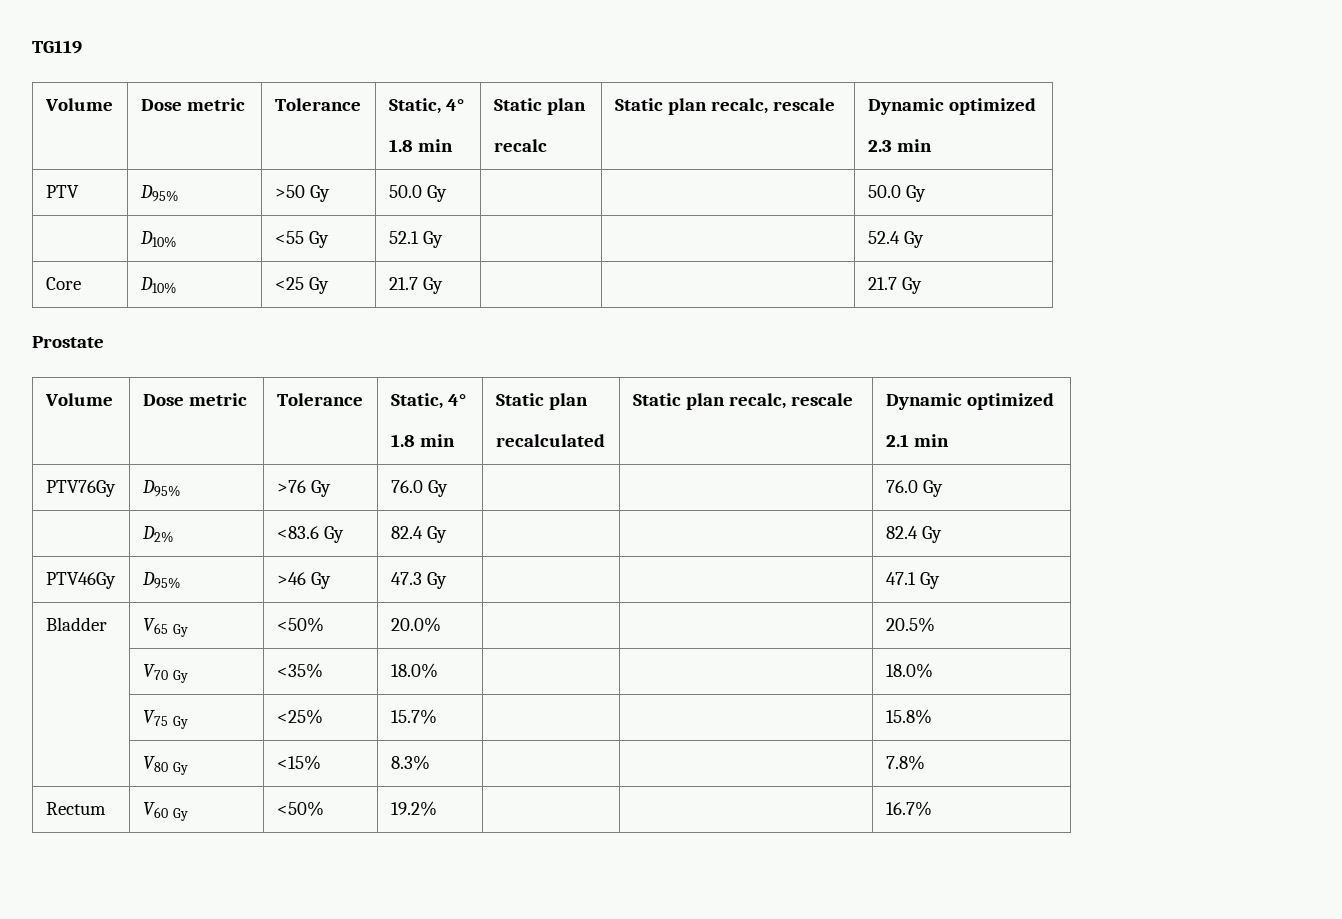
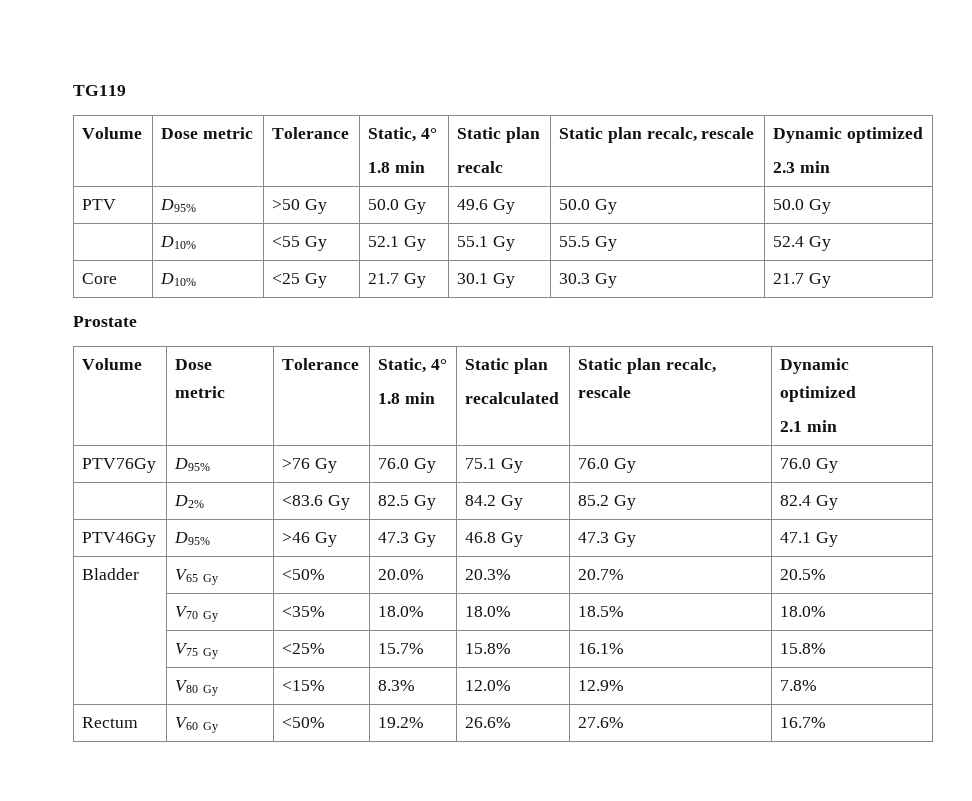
- PTV | D95% | >50 Gy | 50.0 Gy | | | 50.0 Gy
+ PTV | D95% | >50 Gy | 50.0 Gy | 49.6 Gy | 50.0 Gy | 50.0 Gy
- | D10% | <55 Gy | 52.1 Gy | | | 52.4 Gy
+ | D10% | <55 Gy | 52.1 Gy | 55.1 Gy | 55.5 Gy | 52.4 Gy
- Core | D10% | <25 Gy | 21.7 Gy | | | 21.7 Gy
+ Core | D10% | <25 Gy | 21.7 Gy | 30.1 Gy | 30.3 Gy | 21.7 Gy
- PTV76Gy | D95% | >76 Gy | 76.0 Gy | | | 76.0 Gy
+ PTV76Gy | D95% | >76 Gy | 76.0 Gy | 75.1 Gy | 76.0 Gy | 76.0 Gy
- | D2% | <83.6 Gy | 82.4 Gy | | | 82.4 Gy
+ | D2% | <83.6 Gy | 82.5 Gy | 84.2 Gy | 85.2 Gy | 82.4 Gy
- PTV46Gy | D95% | >46 Gy | 47.3 Gy | | | 47.1 Gy
+ PTV46Gy | D95% | >46 Gy | 47.3 Gy | 46.8 Gy | 47.3 Gy | 47.1 Gy
- Bladder | V65 Gy | <50% | 20.0% | | | 20.5%
+ Bladder | V65 Gy | <50% | 20.0% | 20.3% | 20.7% | 20.5%
- | V70 Gy | <35% | 18.0% | | | 18.0%
+ | V70 Gy | <35% | 18.0% | 18.0% | 18.5% | 18.0%
- | V75 Gy | <25% | 15.7% | | | 15.8%
+ | V75 Gy | <25% | 15.7% | 15.8% | 16.1% | 15.8%
- | V80 Gy | <15% | 8.3% | | | 7.8%
+ | V80 Gy | <15% | 8.3% | 12.0% | 12.9% | 7.8%
- Rectum | V60 Gy | <50% | 19.2% | | | 16.7%
+ Rectum | V60 Gy | <50% | 19.2% | 26.6% | 27.6% | 16.7%

